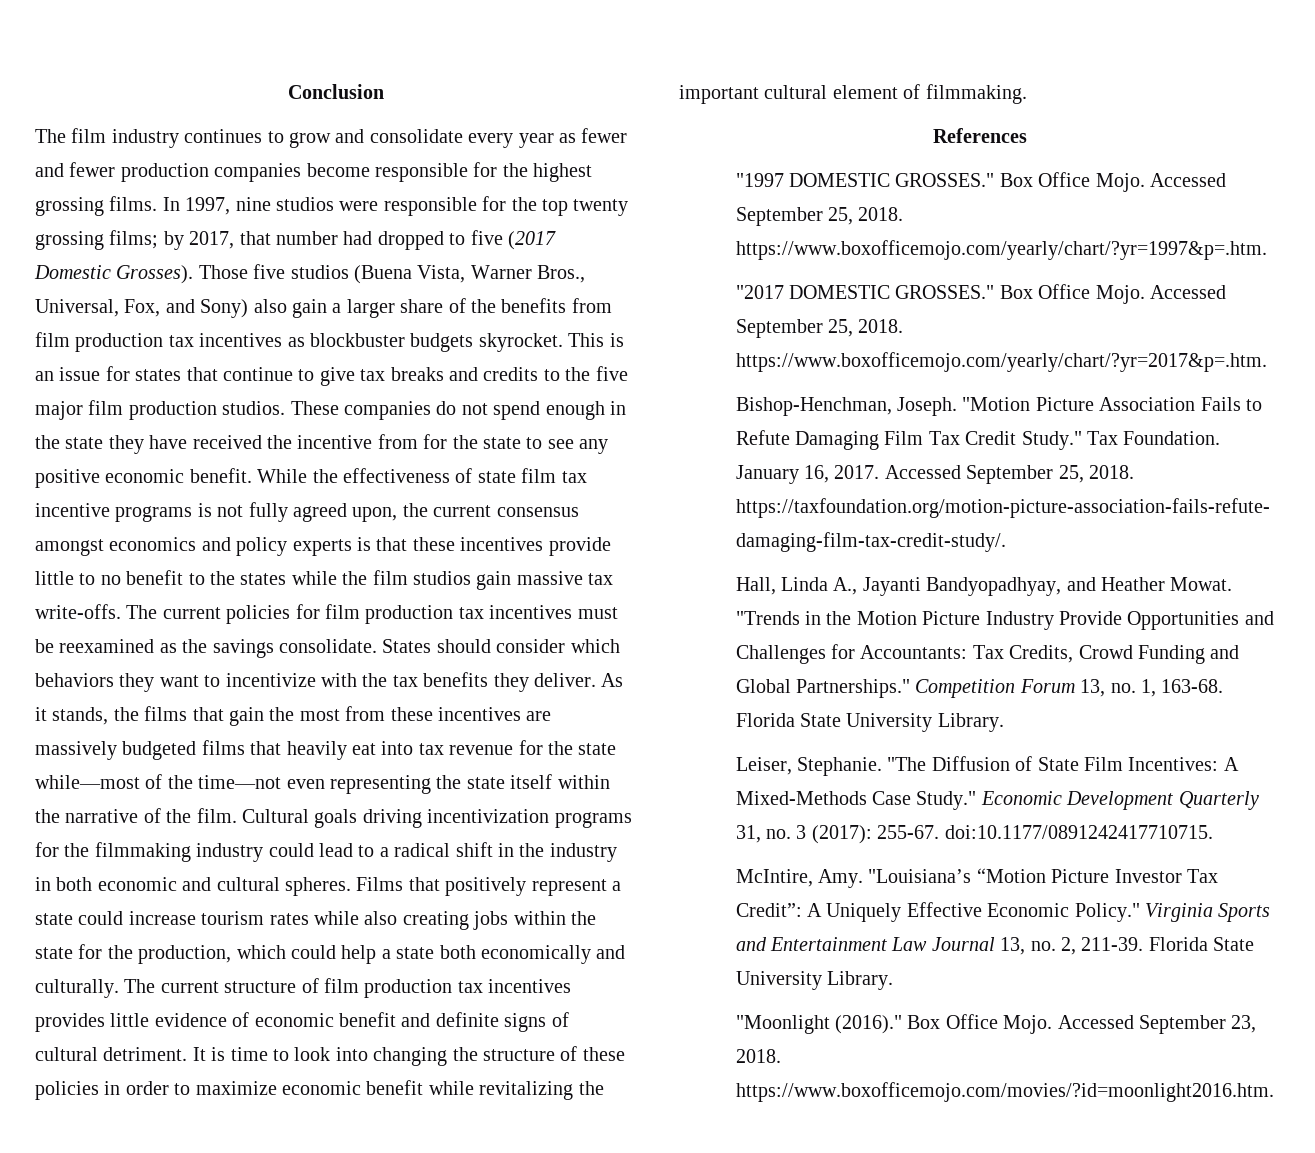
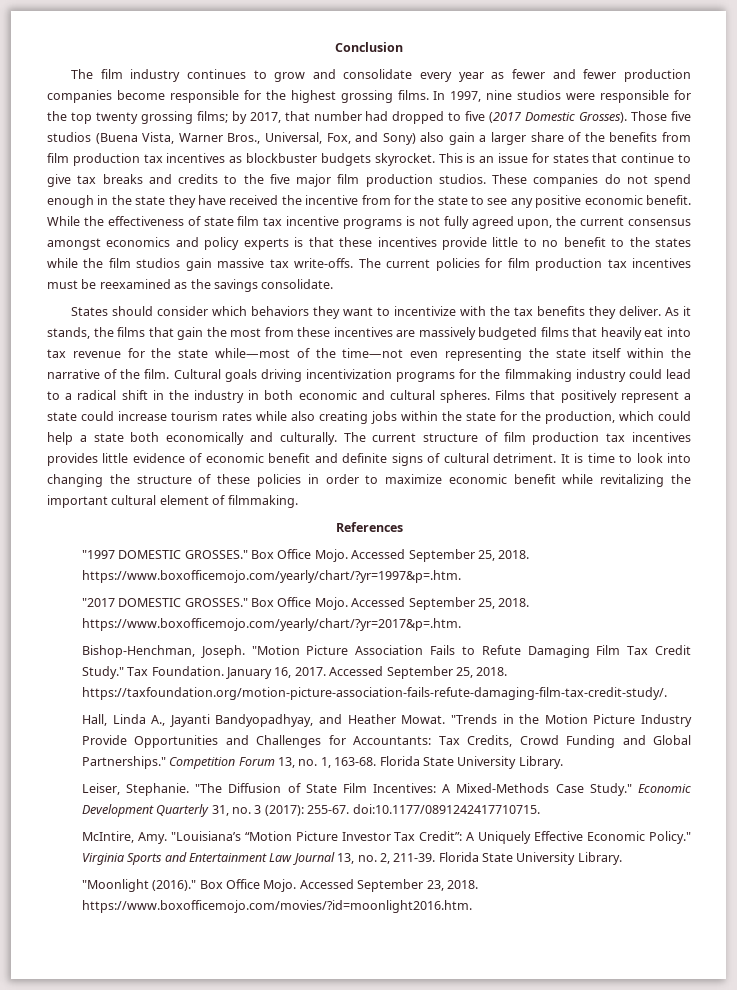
- The current policies for film production tax incentives must be reexamined as the savings consolidate. States should consider which behaviors they want to incentivize with the tax benefits they deliver.
+ The current policies for film production tax incentives must be reexamined as the savings consolidate.
+ States should consider which behaviors they want to incentivize with the tax benefits they deliver.

